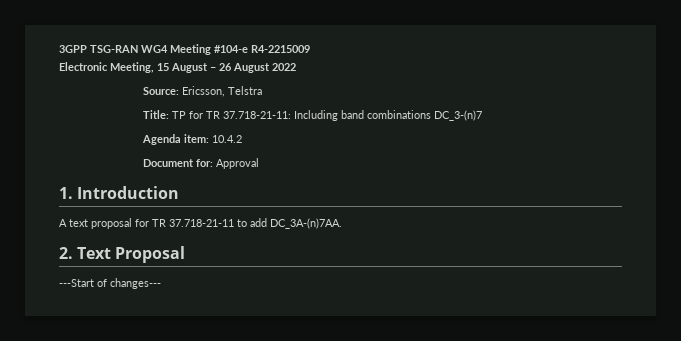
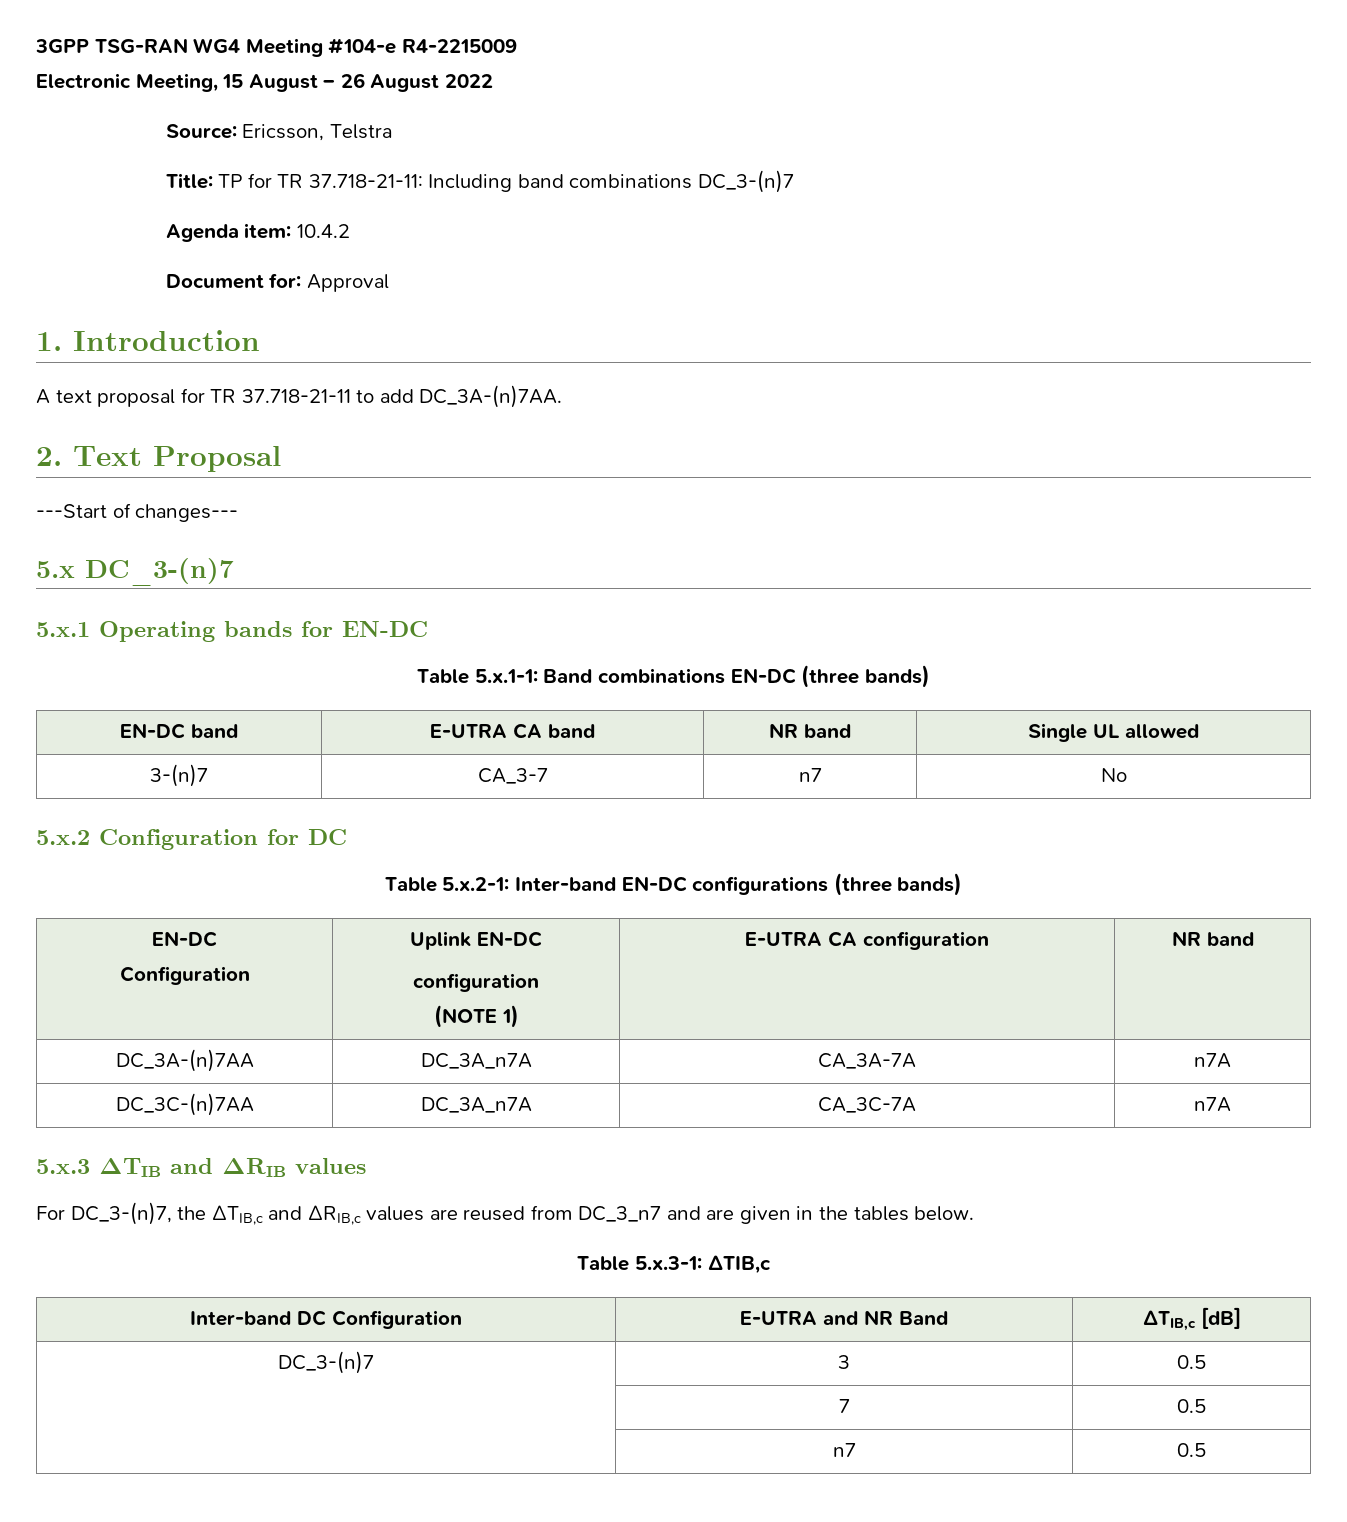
+ 5.x DC_3-(n)7
+ 5.x.1 Operating bands for EN-DC
+ Table 5.x.1-1: Band combinations EN-DC (three bands)
+ EN-DC band | E-UTRA CA band | NR band | Single UL allowed
+ 3-(n)7 | CA_3-7 | n7 | No
+ 5.x.2 Configuration for DC
+ Table 5.x.2-1: Inter-band EN-DC configurations (three bands)
+ EN-DC
+ Configuration | Uplink EN-DC
+ configuration
+ (NOTE 1) | E-UTRA CA configuration | NR band
+ DC_3A-(n)7AA | DC_3A_n7A | CA_3A-7A | n7A
+ DC_3C-(n)7AA | DC_3A_n7A | CA_3C-7A | n7A
+ 5.x.3 ∆TIB and ∆RIB values
+ For DC_3-(n)7, the ΔTIB,c and ΔRIB,c values are reused from DC_3_n7 and are given in the tables below.
+ Table 5.x.3-1: ΔTIB,c
+ Inter-band DC Configuration | E-UTRA and NR Band | ΔTIB,c [dB]
+ DC_3-(n)7 | 3 | 0.5
+ | 7 | 0.5
+ | n7 | 0.5

